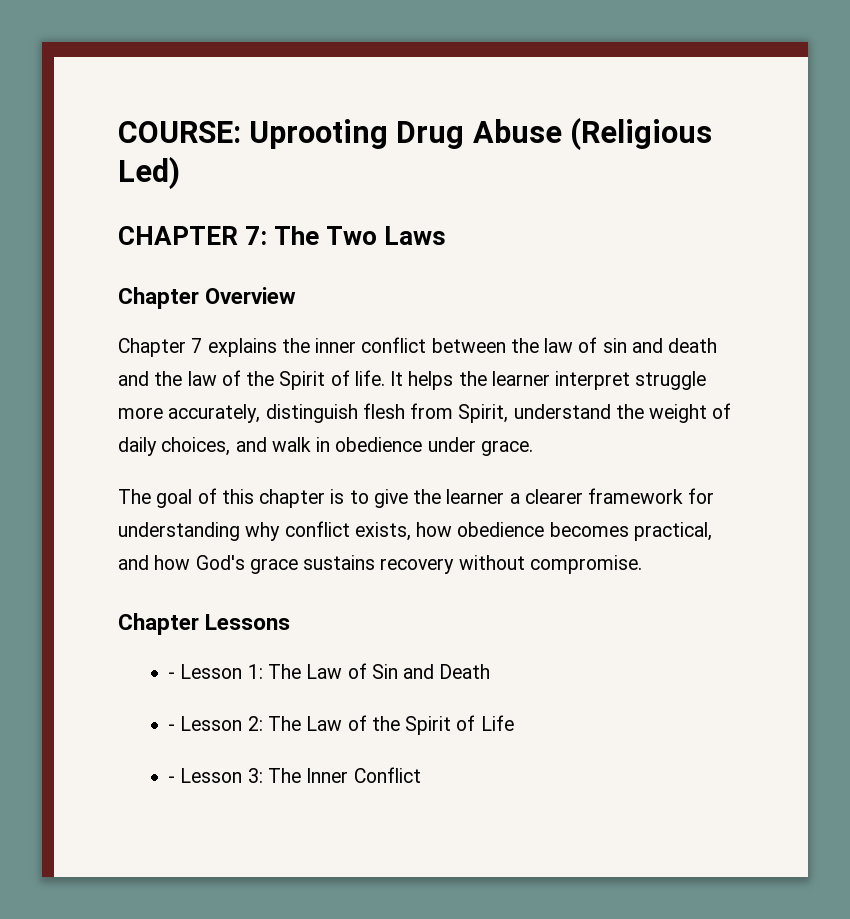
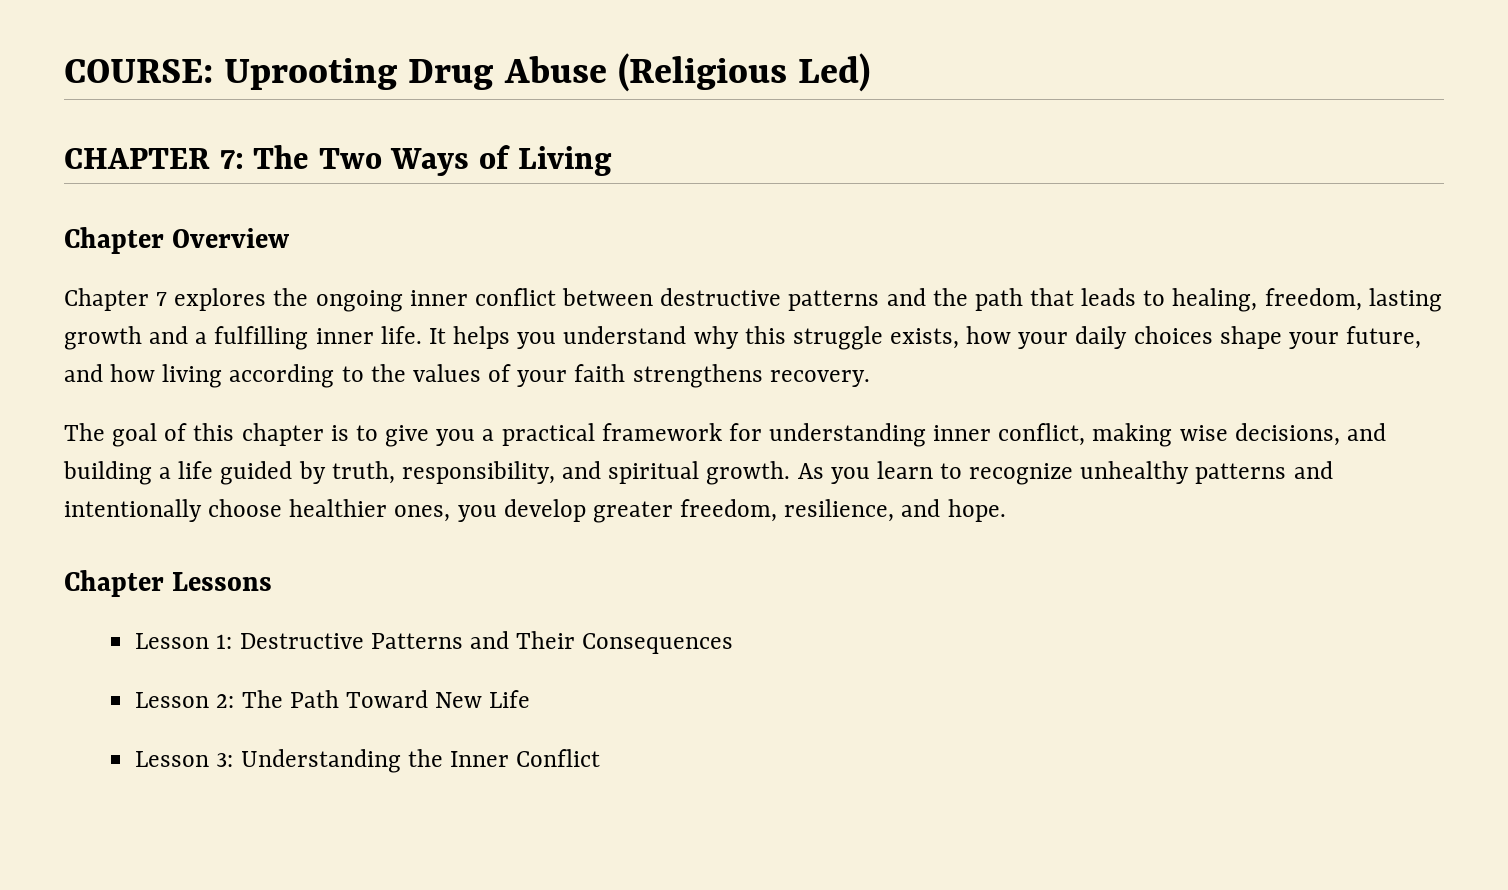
- CHAPTER 7: The Two Laws
+ CHAPTER 7: The Two Ways of Living
- Chapter 7 explains the inner conflict between the law of sin and death and the law of the Spirit of life. It helps the learner interpret struggle more accurately, distinguish flesh from Spirit, understand the weight of daily choices, and walk in obedience under grace.
+ Chapter 7 explores the ongoing inner conflict between destructive patterns and the path that leads to healing, freedom, lasting growth and a fulfilling inner life. It helps you understand why this struggle exists, how your daily choices shape your future, and how living according to the values of your faith strengthens recovery.
- The goal of this chapter is to give the learner a clearer framework for understanding why conflict exists, how obedience becomes practical, and how God's grace sustains recovery without compromise.
+ The goal of this chapter is to give you a practical framework for understanding inner conflict, making wise decisions, and building a life guided by truth, responsibility, and spiritual growth. As you learn to recognize unhealthy patterns and intentionally choose healthier ones, you develop greater freedom, resilience, and hope.
- - Lesson 1: The Law of Sin and Death
- - Lesson 2: The Law of the Spirit of Life
+ Lesson 1: Destructive Patterns and Their Consequences
+ Lesson 2: The Path Toward New Life
- - Lesson 3: The Inner Conflict
+ Lesson 3: Understanding the Inner Conflict

